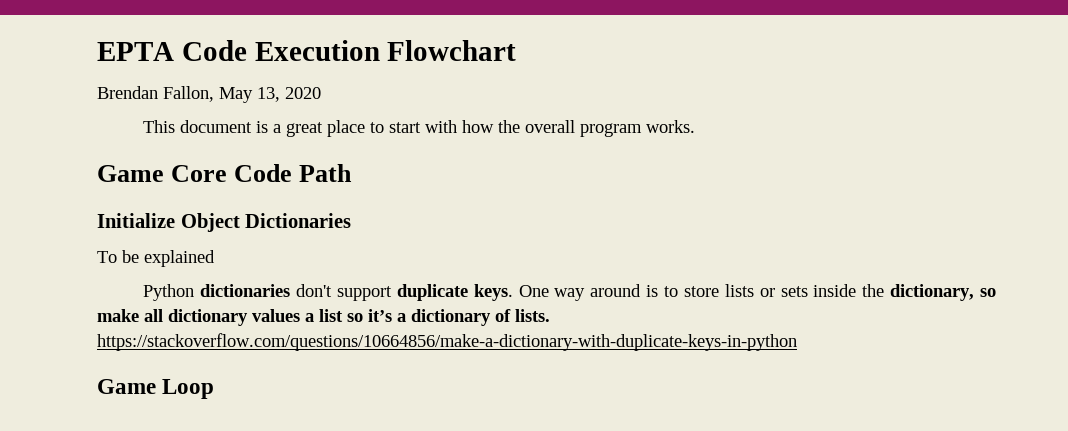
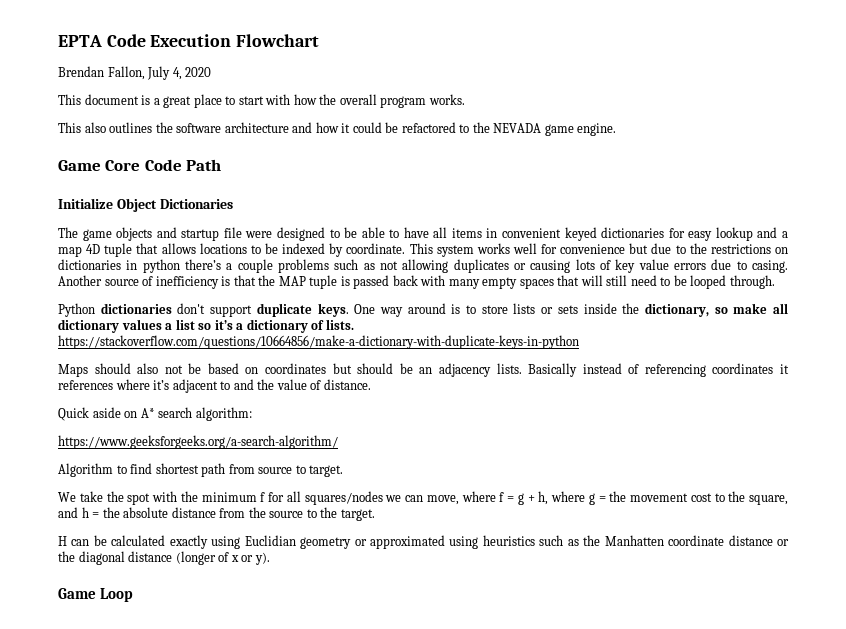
- Brendan Fallon, May 13, 2020
+ Brendan Fallon, July 4, 2020
+ This also outlines the software architecture and how it could be refactored to the NEVADA game engine.
- To be explained
+ The game objects and startup file were designed to be able to have all items in convenient keyed dictionaries for easy lookup and a map 4D tuple that allows locations to be indexed by coordinate. This system works well for convenience but due to the restrictions on dictionaries in python there’s a couple problems such as not allowing duplicates or causing lots of key value errors due to casing. Another source of inefficiency is that the MAP tuple is passed back with many empty spaces that will still need to be looped through.
+ Maps should also not be based on coordinates but should be an adjacency lists. Basically instead of referencing coordinates it references where it’s adjacent to and the value of distance.
+ Quick aside on A* search algorithm:
+ https://www.geeksforgeeks.org/a-search-algorithm/
+ Algorithm to find shortest path from source to target.
+ We take the spot with the minimum f for all squares/nodes we can move, where f = g + h, where g = the movement cost to the square, and h = the absolute distance from the source to the target.
+ H can be calculated exactly using Euclidian geometry or approximated using heuristics such as the Manhatten coordinate distance or the diagonal distance (longer of x or y).

